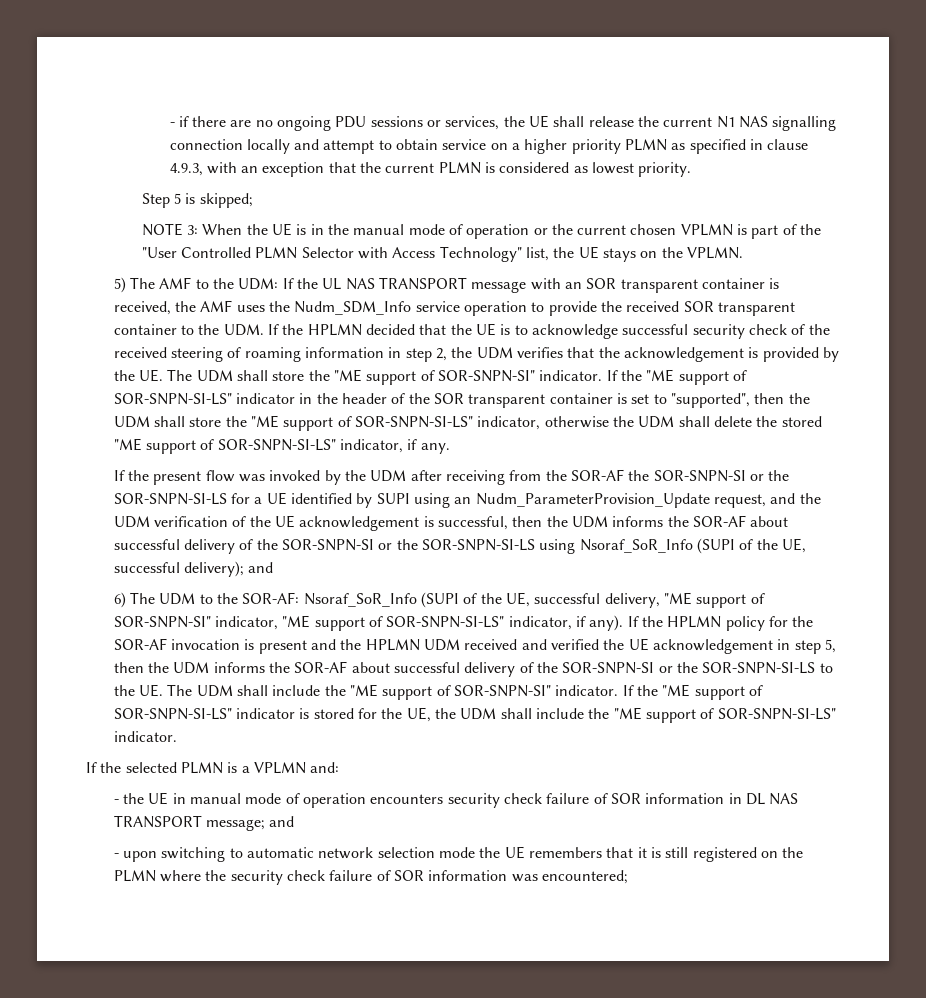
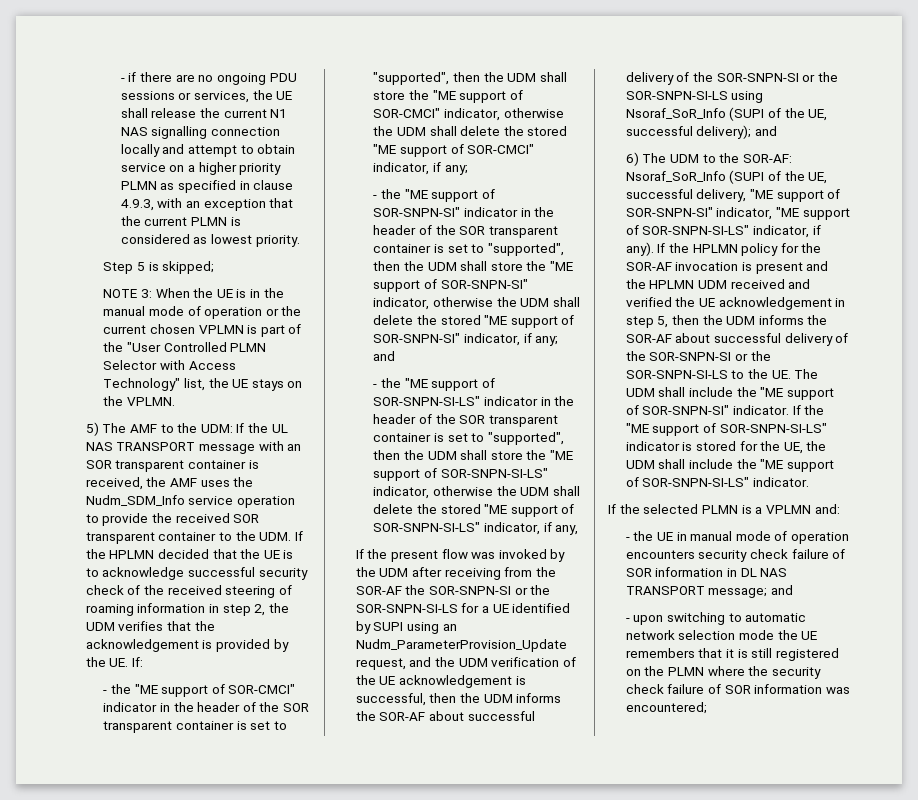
- If the UL NAS TRANSPORT message with an SOR transparent container is received, the AMF uses the Nudm_SDM_Info service operation to provide the received SOR transparent container to the UDM. If the HPLMN decided that the UE is to acknowledge successful security check of the received steering of roaming information in step 2, the UDM verifies that the acknowledgement is provided by the UE. The UDM shall store the "ME support of SOR-SNPN-SI" indicator. If the "ME support of SOR-SNPN-SI-LS" indicator in the header of the SOR transparent container is set to "supported", then the UDM shall store the "ME support of SOR-SNPN-SI-LS" indicator, otherwise the UDM shall delete the stored "ME support of SOR-SNPN-SI-LS" indicator, if any.
+ If the UL NAS TRANSPORT message with an SOR transparent container is received, the AMF uses the Nudm_SDM_Info service operation to provide the received SOR transparent container to the UDM. If the HPLMN decided that the UE is to acknowledge successful security check of the received steering of roaming information in step 2, the UDM verifies that the acknowledgement is provided by the UE. If:
+ - the "ME support of SOR-CMCI" indicator in the header of the SOR transparent container is set to "supported", then the UDM shall store the "ME support of SOR-CMCI" indicator, otherwise the UDM shall delete the stored "ME support of SOR-CMCI" indicator, if any;
+ - the "ME support of SOR-SNPN-SI" indicator in the header of the SOR transparent container is set to "supported", then the UDM shall store the "ME support of SOR-SNPN-SI" indicator, otherwise the UDM shall delete the stored "ME support of SOR-SNPN-SI" indicator, if any; and
+ - the "ME support of SOR-SNPN-SI-LS" indicator in the header of the SOR transparent container is set to "supported", then the UDM shall store the "ME support of SOR-SNPN-SI-LS" indicator, otherwise the UDM shall delete the stored "ME support of SOR-SNPN-SI-LS" indicator, if any,

